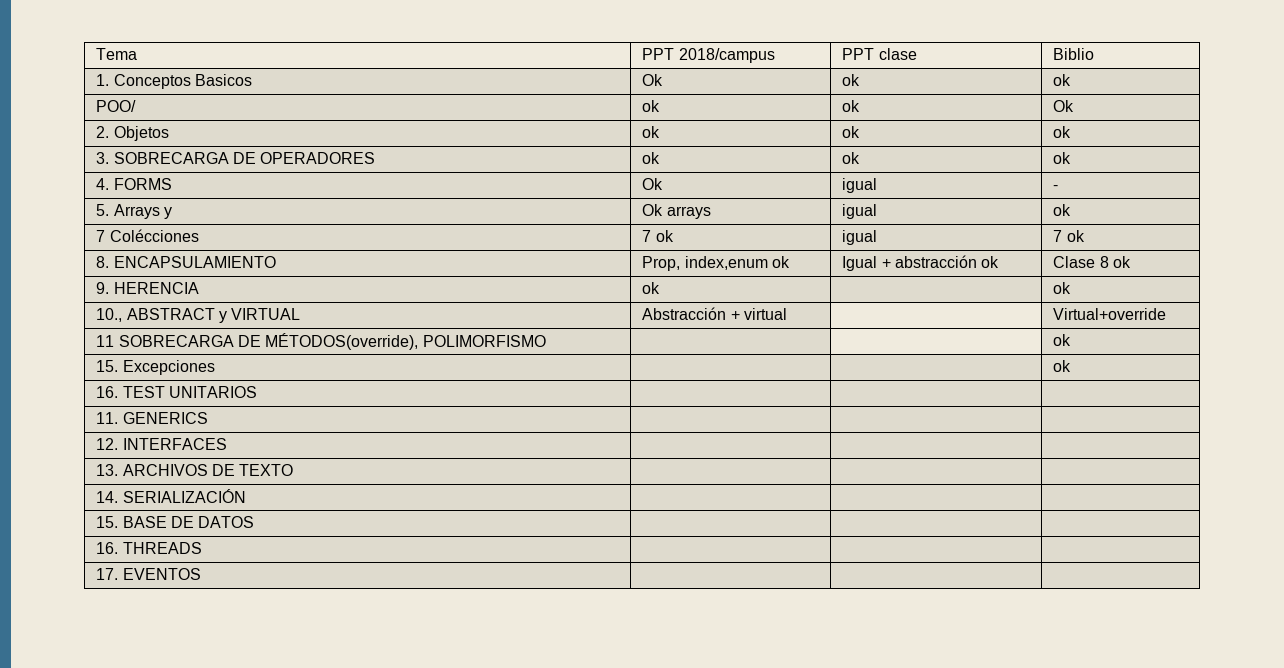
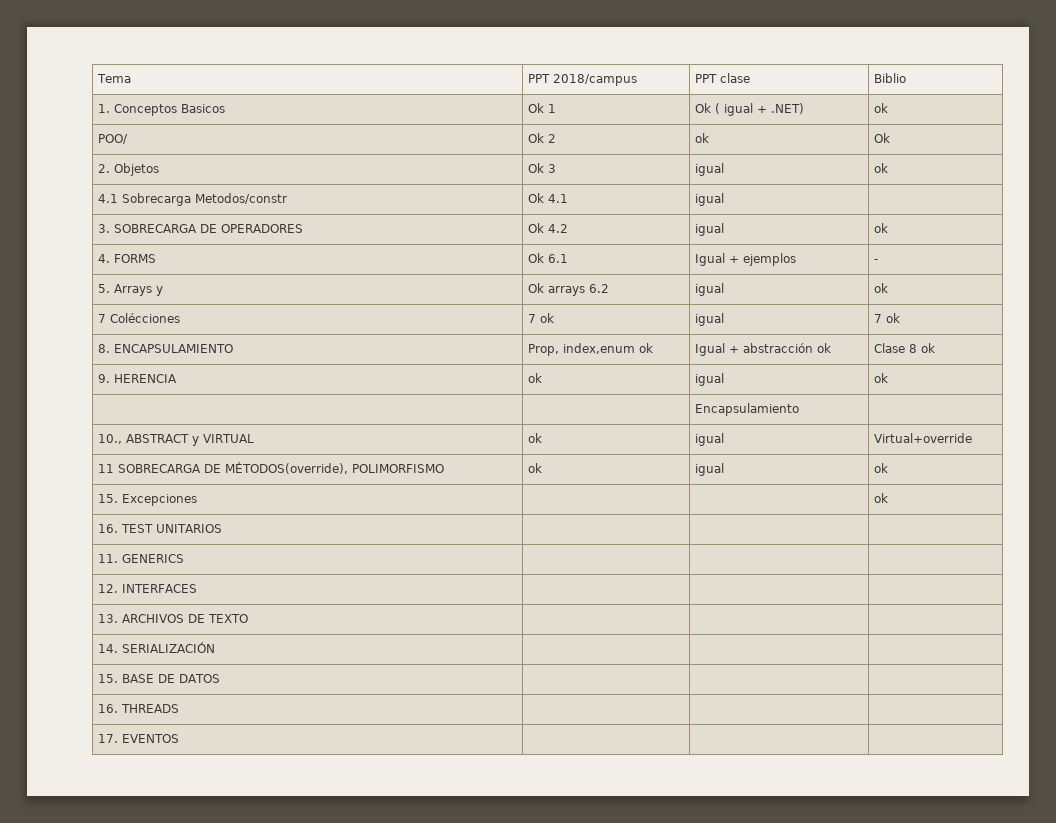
- 1. Conceptos Basicos | Ok | ok | ok
+ 1. Conceptos Basicos | Ok 1 | Ok ( igual + .NET) | ok
- POO/ | ok | ok | Ok
+ POO/ | Ok 2 | ok | Ok
- 2. Objetos | ok | ok | ok
+ 2. Objetos | Ok 3 | igual | ok
+ 4.1 Sobrecarga Metodos/constr | Ok 4.1 | igual |
- 3. SOBRECARGA DE OPERADORES | ok | ok | ok
+ 3. SOBRECARGA DE OPERADORES | Ok 4.2 | igual | ok
- 4. FORMS | Ok | igual | -
+ 4. FORMS | Ok 6.1 | Igual + ejemplos | -
- 5. Arrays y | Ok arrays | igual | ok
+ 5. Arrays y | Ok arrays 6.2 | igual | ok
- 9. HERENCIA | ok | | ok
+ 9. HERENCIA | ok | igual | ok
+ | | Encapsulamiento |
- 10., ABSTRACT y VIRTUAL | Abstracción + virtual | | Virtual+override
+ 10., ABSTRACT y VIRTUAL | ok | igual | Virtual+override
- 11 SOBRECARGA DE MÉTODOS(override), POLIMORFISMO | | | ok
+ 11 SOBRECARGA DE MÉTODOS(override), POLIMORFISMO | ok | igual | ok

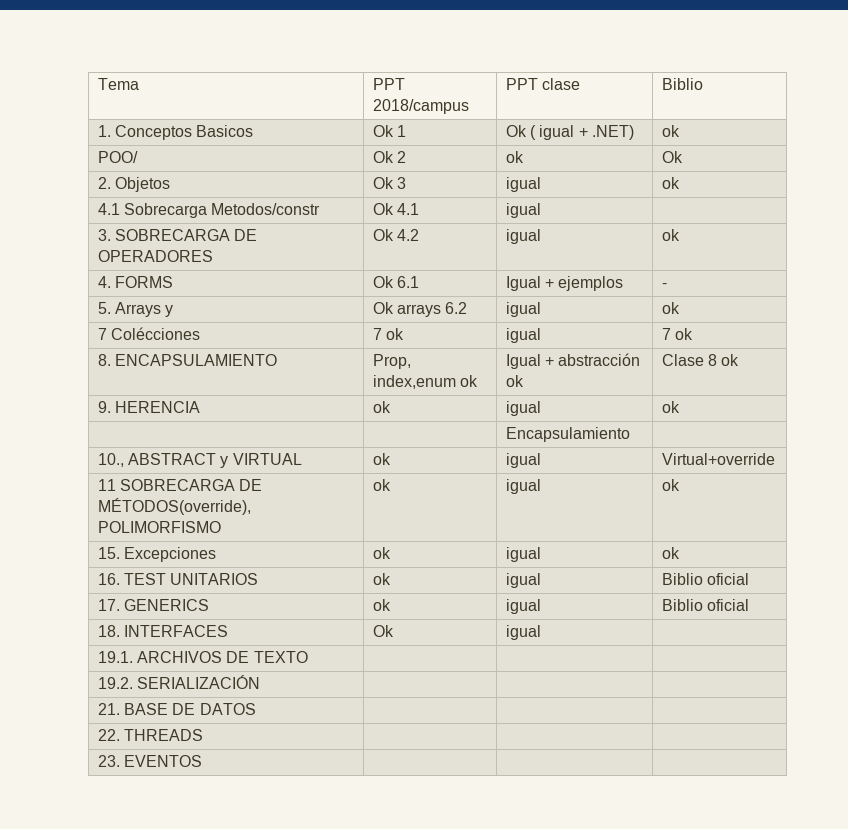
- 15. Excepciones | | | ok
+ 15. Excepciones | ok | igual | ok
- 16. TEST UNITARIOS | | |
- 11. GENERICS | | |
- 12. INTERFACES | | |
- 13. ARCHIVOS DE TEXTO | | |
+ 16. TEST UNITARIOS | ok | igual | Biblio oficial
+ 17. GENERICS | ok | igual | Biblio oficial
+ 18. INTERFACES | Ok | igual |
+ 19.1. ARCHIVOS DE TEXTO | | |
- 14. SERIALIZACIÓN | | |
+ 19.2. SERIALIZACIÓN | | |
- 15. BASE DE DATOS | | |
+ 21. BASE DE DATOS | | |
- 16. THREADS | | |
+ 22. THREADS | | |
- 17. EVENTOS | | |
+ 23. EVENTOS | | |

